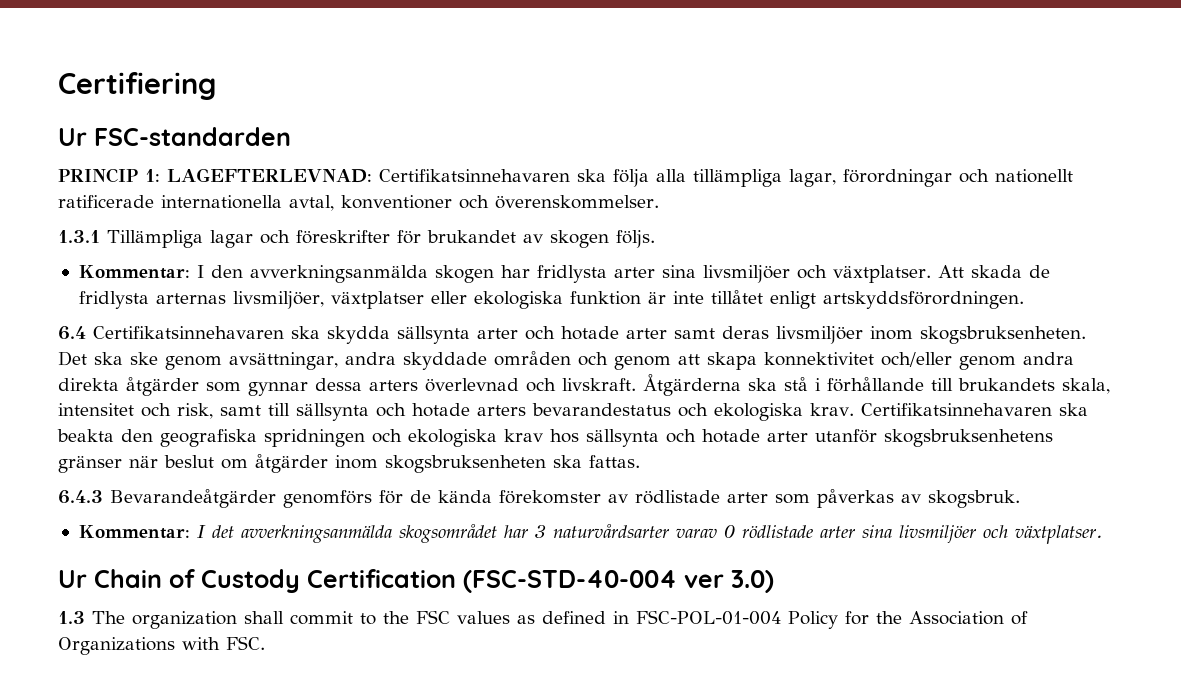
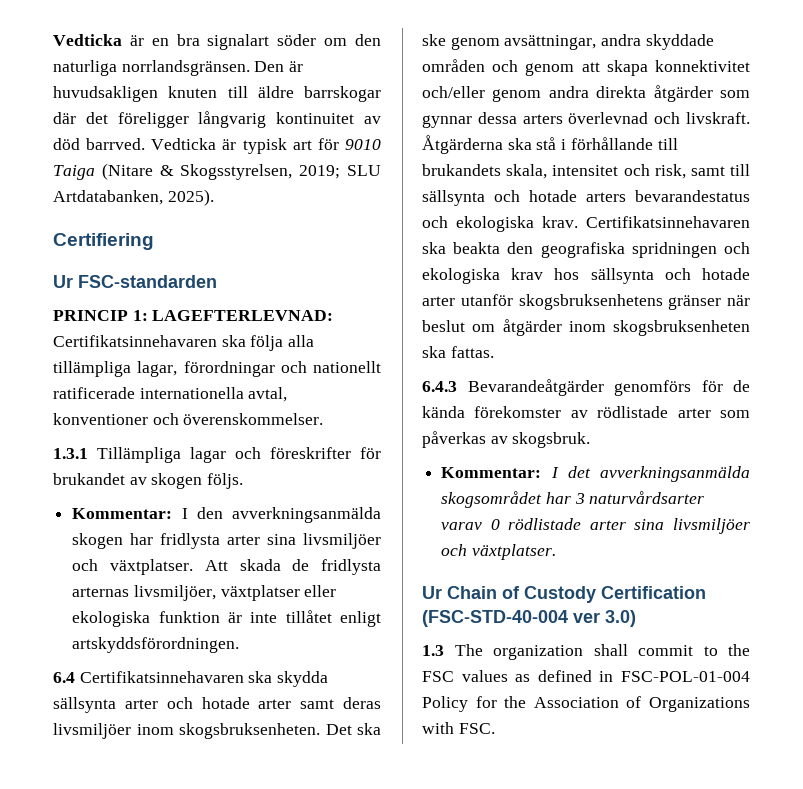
+ Vedticka är en bra signalart söder om den naturliga norrlandsgränsen. Den är huvudsakligen knuten till äldre barrskogar där det föreligger långvarig kontinuitet av död barrved. Vedticka är typisk art för 9010 Taiga (Nitare & Skogsstyrelsen, 2019; SLU Artdatabanken, 2025).

